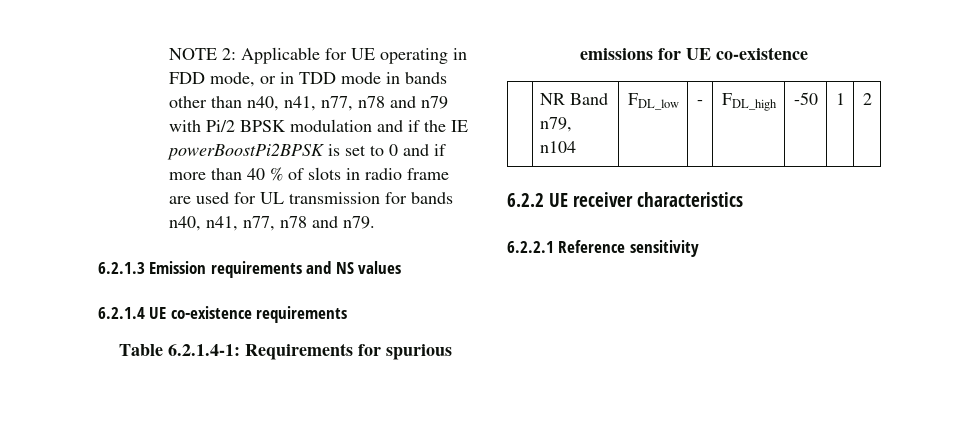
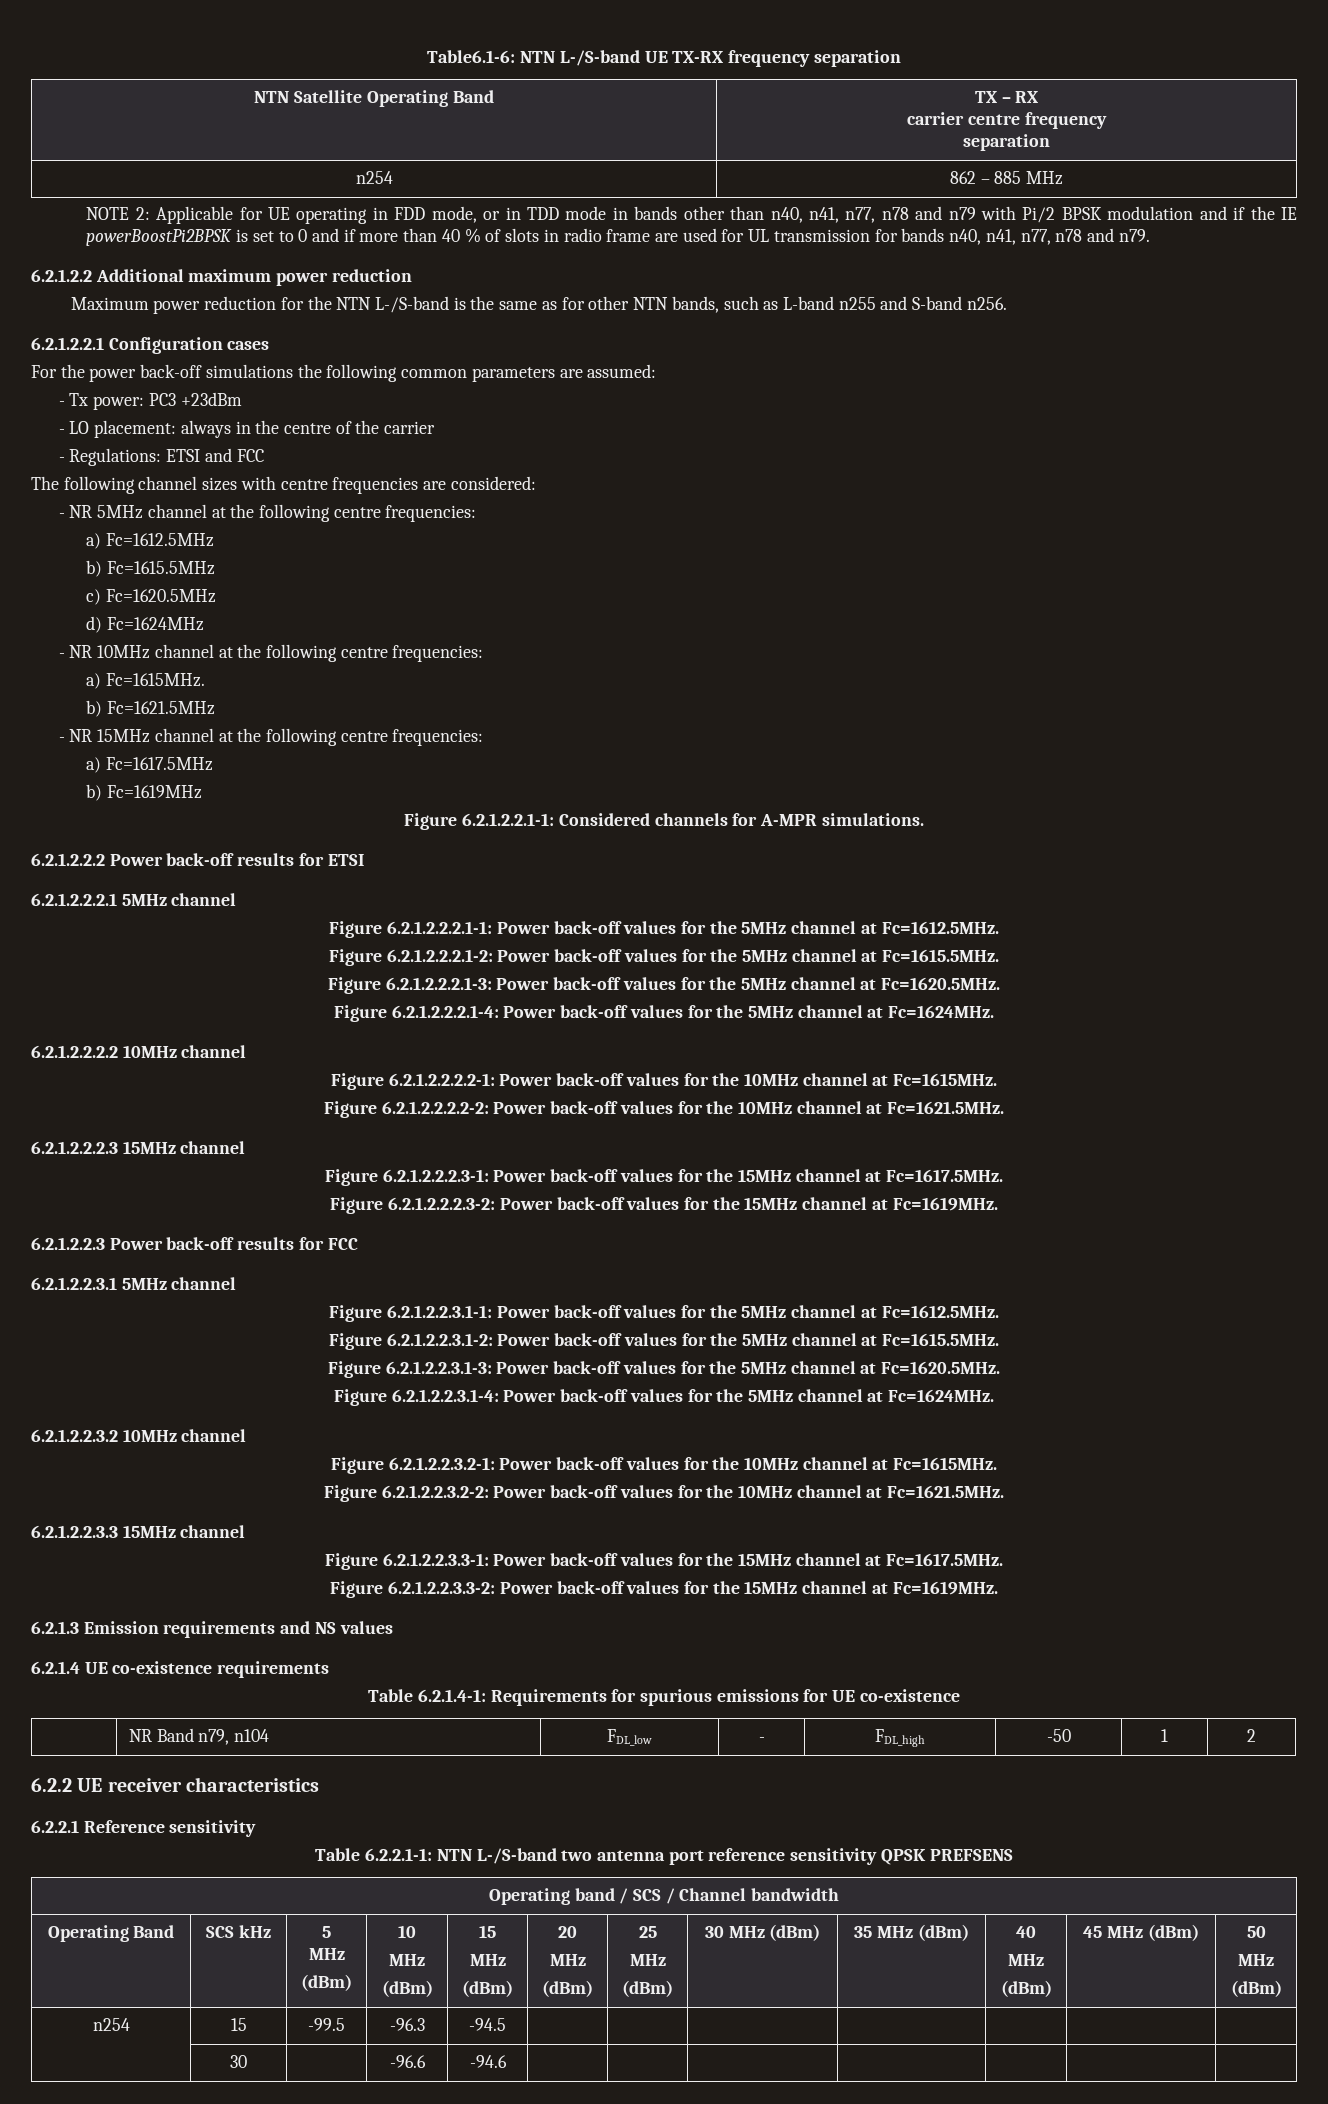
+ Table6.1-6: NTN L-/S-band UE TX-RX frequency separation
+ NTN Satellite Operating Band | TX – RX
+ carrier centre frequency
+ separation
+ n254 | 862 – 885 MHz
+ 6.2.1.2.2 Additional maximum power reduction
+ Maximum power reduction for the NTN L-/S-band is the same as for other NTN bands, such as L-band n255 and S-band n256.
+ 6.2.1.2.2.1 Configuration cases
+ For the power back-off simulations the following common parameters are assumed:
+ - Tx power: PC3 +23dBm
+ - LO placement: always in the centre of the carrier
+ - Regulations: ETSI and FCC
+ The following channel sizes with centre frequencies are considered:
+ - NR 5MHz channel at the following centre frequencies:
+ a) Fc=1612.5MHz
+ b) Fc=1615.5MHz
+ c) Fc=1620.5MHz
+ d) Fc=1624MHz
+ - NR 10MHz channel at the following centre frequencies:
+ a) Fc=1615MHz.
+ b) Fc=1621.5MHz
+ - NR 15MHz channel at the following centre frequencies:
+ a) Fc=1617.5MHz
+ b) Fc=1619MHz
+ Figure 6.2.1.2.2.1-1: Considered channels for A-MPR simulations.
+ 6.2.1.2.2.2 Power back-off results for ETSI
+ 6.2.1.2.2.2.1 5MHz channel
+ Figure 6.2.1.2.2.2.1-1: Power back-off values for the 5MHz channel at Fc=1612.5MHz.
+ Figure 6.2.1.2.2.2.1-2: Power back-off values for the 5MHz channel at Fc=1615.5MHz.
+ Figure 6.2.1.2.2.2.1-3: Power back-off values for the 5MHz channel at Fc=1620.5MHz.
+ Figure 6.2.1.2.2.2.1-4: Power back-off values for the 5MHz channel at Fc=1624MHz.
+ 6.2.1.2.2.2.2 10MHz channel
+ Figure 6.2.1.2.2.2.2-1: Power back-off values for the 10MHz channel at Fc=1615MHz.
+ Figure 6.2.1.2.2.2.2-2: Power back-off values for the 10MHz channel at Fc=1621.5MHz.
+ 6.2.1.2.2.2.3 15MHz channel
+ Figure 6.2.1.2.2.2.3-1: Power back-off values for the 15MHz channel at Fc=1617.5MHz.
+ Figure 6.2.1.2.2.2.3-2: Power back-off values for the 15MHz channel at Fc=1619MHz.
+ 6.2.1.2.2.3 Power back-off results for FCC
+ 6.2.1.2.2.3.1 5MHz channel
+ Figure 6.2.1.2.2.3.1-1: Power back-off values for the 5MHz channel at Fc=1612.5MHz.
+ Figure 6.2.1.2.2.3.1-2: Power back-off values for the 5MHz channel at Fc=1615.5MHz.
+ Figure 6.2.1.2.2.3.1-3: Power back-off values for the 5MHz channel at Fc=1620.5MHz.
+ Figure 6.2.1.2.2.3.1-4: Power back-off values for the 5MHz channel at Fc=1624MHz.
+ 6.2.1.2.2.3.2 10MHz channel
+ Figure 6.2.1.2.2.3.2-1: Power back-off values for the 10MHz channel at Fc=1615MHz.
+ Figure 6.2.1.2.2.3.2-2: Power back-off values for the 10MHz channel at Fc=1621.5MHz.
+ 6.2.1.2.2.3.3 15MHz channel
+ Figure 6.2.1.2.2.3.3-1: Power back-off values for the 15MHz channel at Fc=1617.5MHz.
+ Figure 6.2.1.2.2.3.3-2: Power back-off values for the 15MHz channel at Fc=1619MHz.
+ Table 6.2.2.1-1: NTN L-/S-band two antenna port reference sensitivity QPSK PREFSENS
+ Operating band / SCS / Channel bandwidth
+ Operating Band | SCS kHz | 5
+ MHz
+ (dBm) | 10
+ MHz
+ (dBm) | 15
+ MHz
+ (dBm) | 20
+ MHz
+ (dBm) | 25
+ MHz
+ (dBm) | 30 MHz (dBm) | 35 MHz (dBm) | 40
+ MHz
+ (dBm) | 45 MHz (dBm) | 50
+ MHz
+ (dBm)
+ n254 | 15 | -99.5 | -96.3 | -94.5 | | | | | | |
+ | 30 | | -96.6 | -94.6 | | | | | | |

